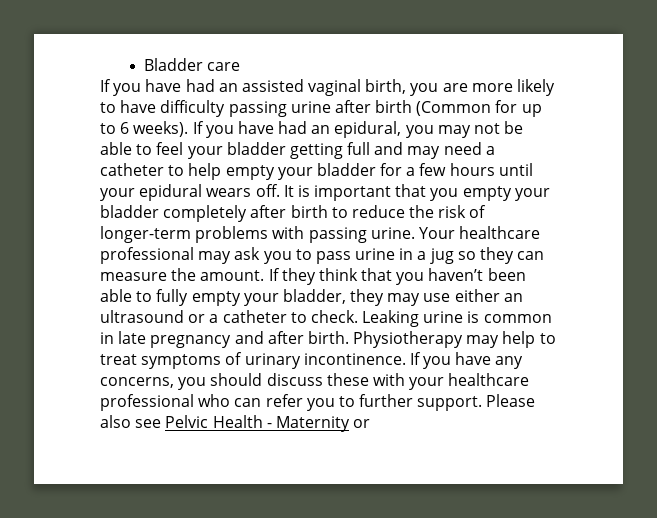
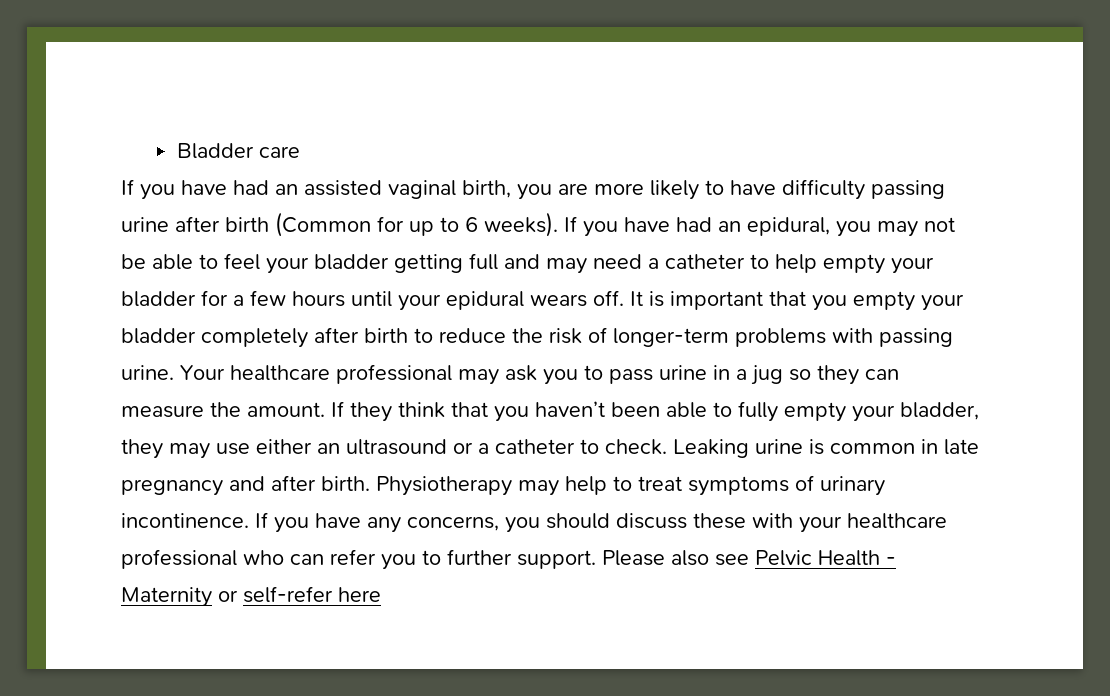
- Please also see Pelvic Health - Maternity or
+ Please also see Pelvic Health - Maternity or self-refer here

